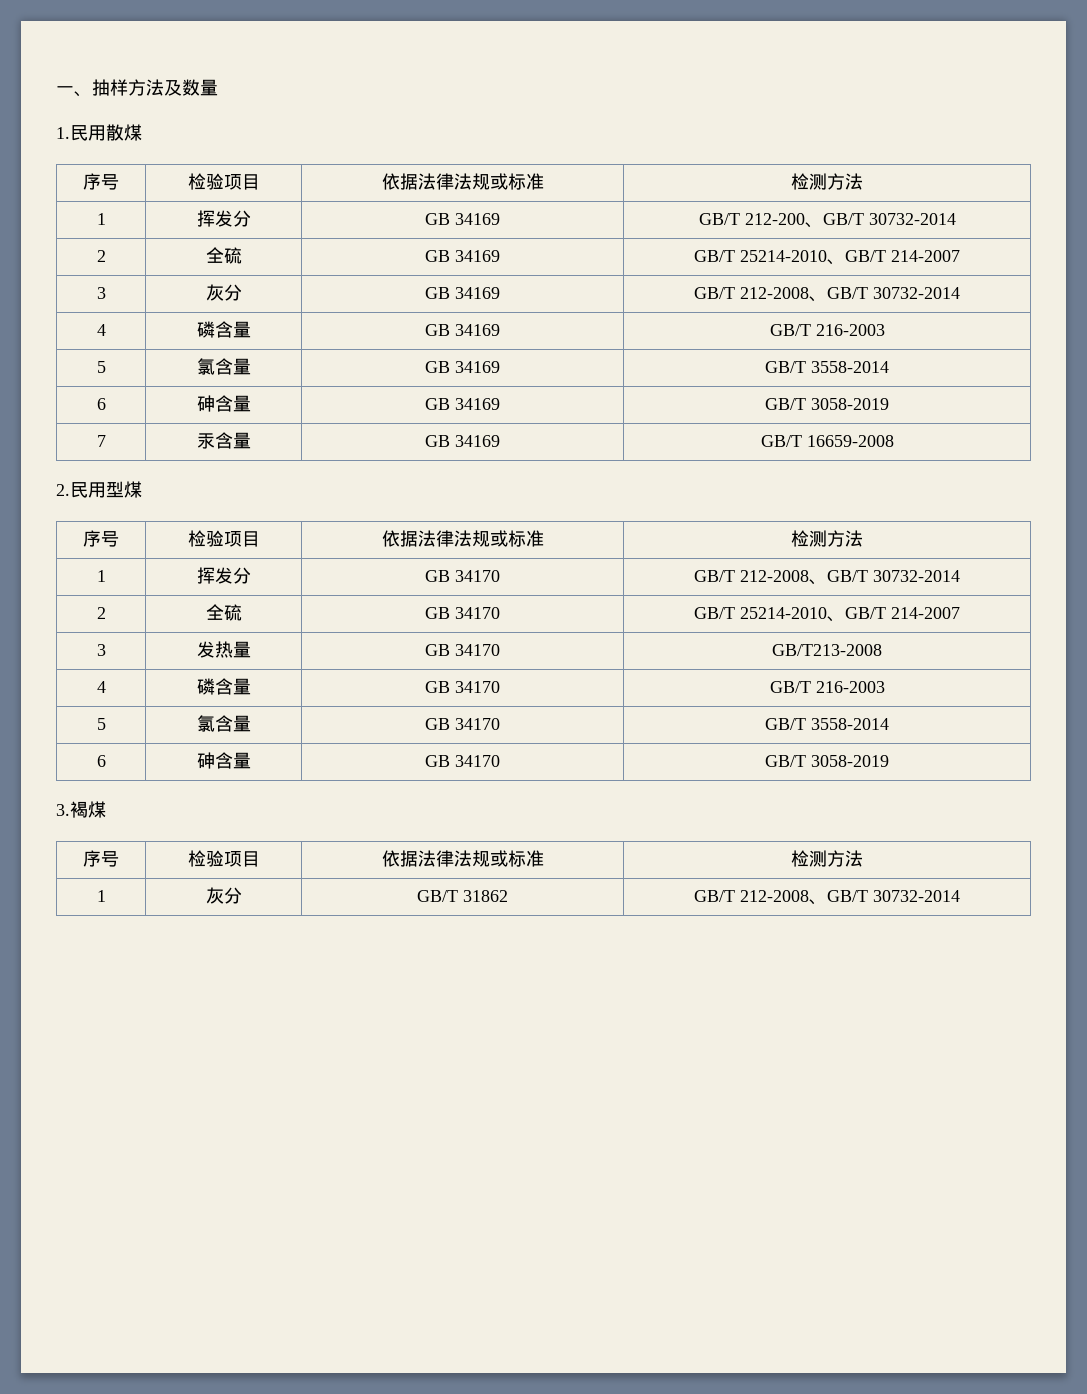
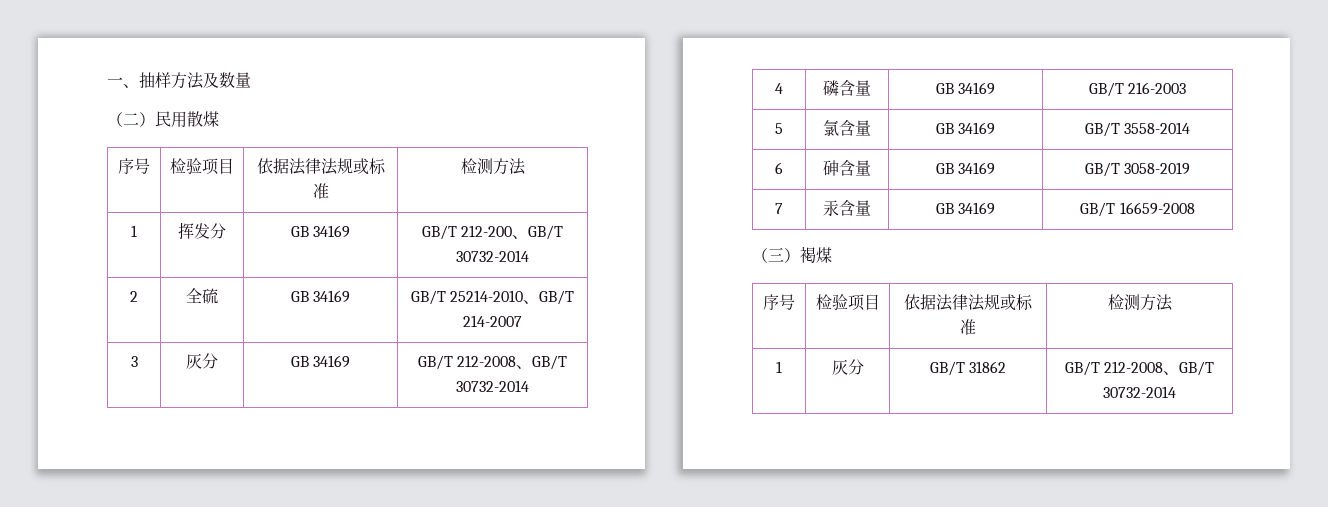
- 1.民用散煤
+ （二）民用散煤
- 2.民用型煤
- 序号 | 检验项目 | 依据法律法规或标准 | 检测方法
- 1 | 挥发分 | GB 34170 | GB/T 212-2008、GB/T 30732-2014
- 2 | 全硫 | GB 34170 | GB/T 25214-2010、GB/T 214-2007
- 3 | 发热量 | GB 34170 | GB/T213-2008
- 4 | 磷含量 | GB 34170 | GB/T 216-2003
- 5 | 氯含量 | GB 34170 | GB/T 3558-2014
- 6 | 砷含量 | GB 34170 | GB/T 3058-2019
- 3.褐煤
+ （三）褐煤

